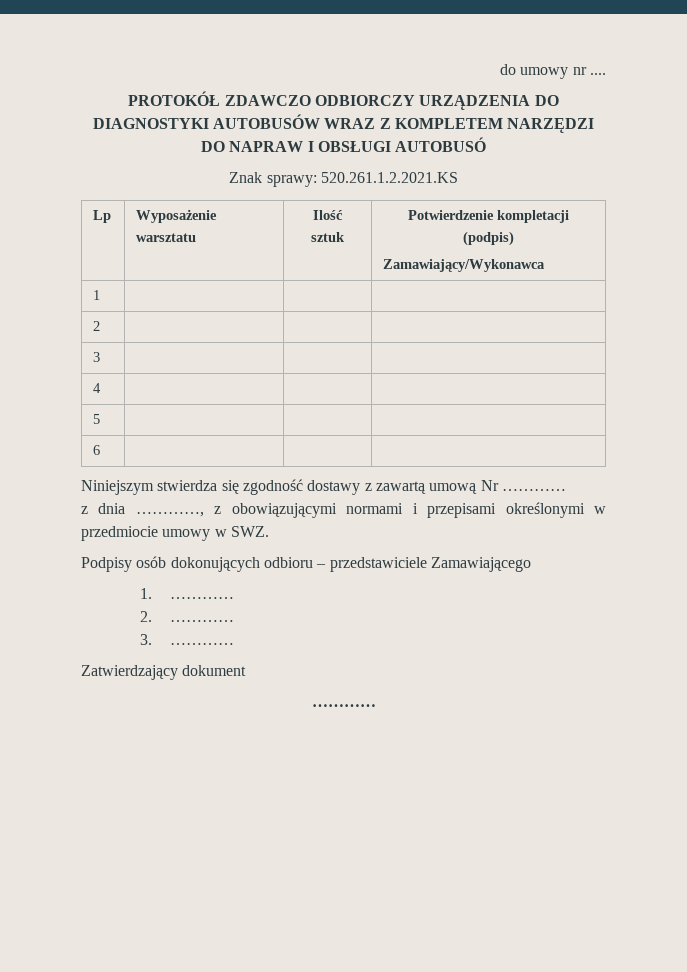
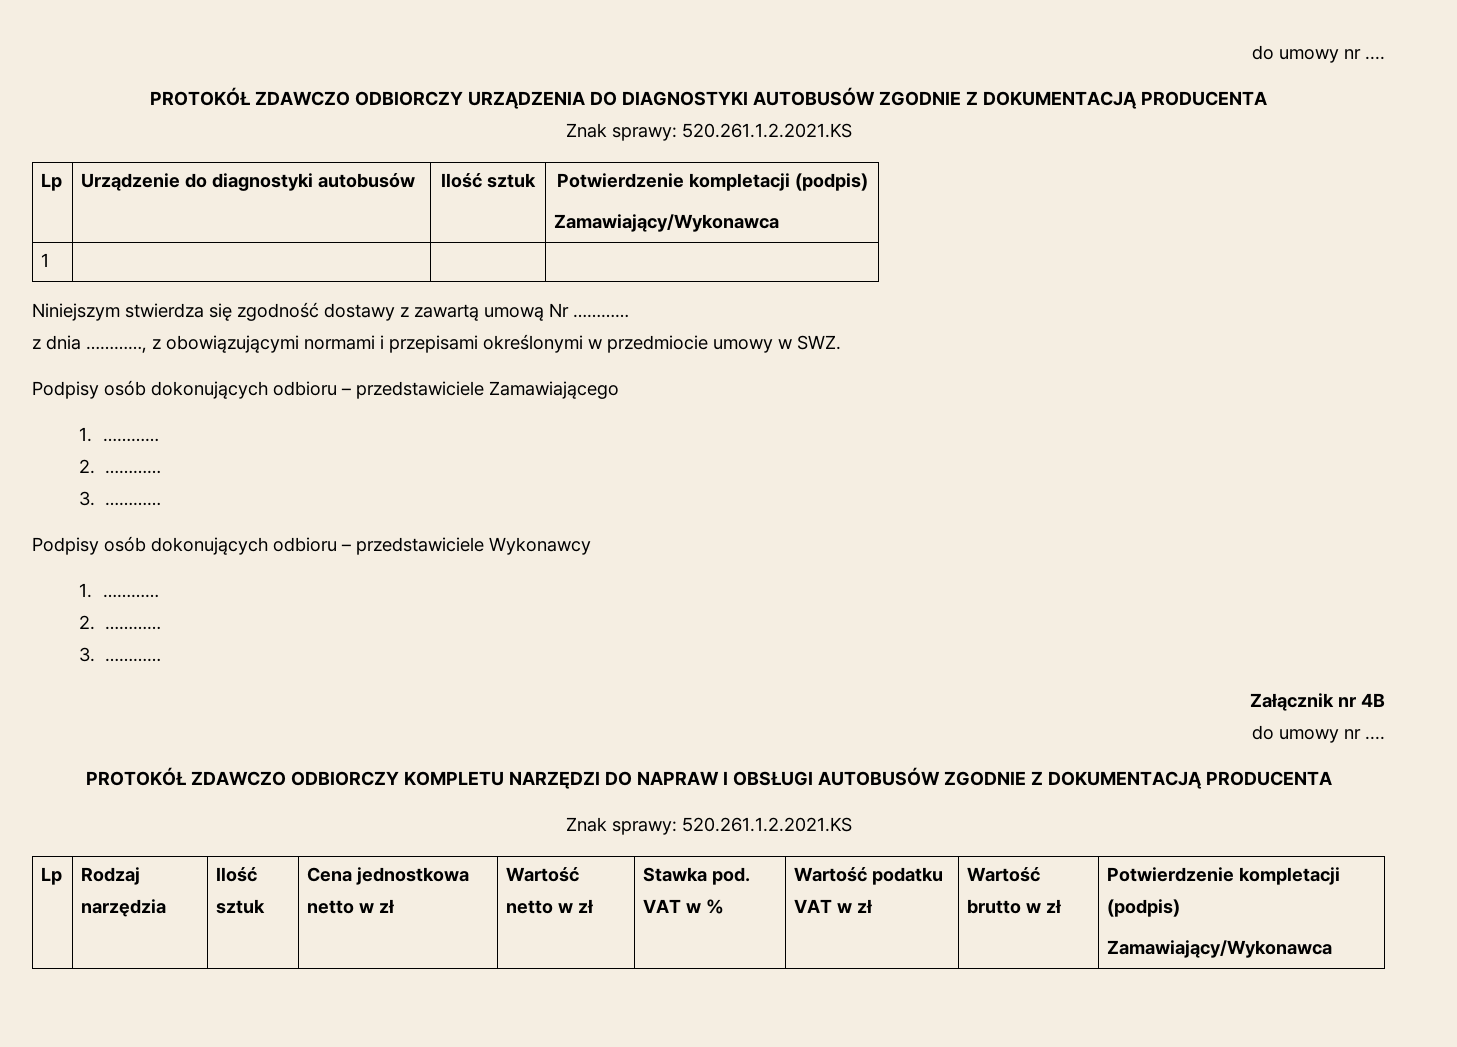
- PROTOKÓŁ ZDAWCZO ODBIORCZY URZĄDZENIA DO DIAGNOSTYKI AUTOBUSÓW WRAZ Z KOMPLETEM NARZĘDZI DO NAPRAW I OBSŁUGI AUTOBUSÓ
+ PROTOKÓŁ ZDAWCZO ODBIORCZY URZĄDZENIA DO DIAGNOSTYKI AUTOBUSÓW ZGODNIE Z DOKUMENTACJĄ PRODUCENTA
  Znak sprawy: 520.261.1.2.2021.KS
- Lp | Wyposażenie warsztatu | Ilość sztuk | Potwierdzenie kompletacji (podpis)
+ Lp | Urządzenie do diagnostyki autobusów | Ilość sztuk | Potwierdzenie kompletacji (podpis)
- 2 | | |
- 3 | | |
- 4 | | |
- 5 | | |
- 6 | | |
- Zatwierdzający dokument
- …………
+ Podpisy osób dokonujących odbioru – przedstawiciele Wykonawcy
+ 1. …………
+ 2. …………
+ 3. …………
+ Załącznik nr 4B
+ do umowy nr ....
+ PROTOKÓŁ ZDAWCZO ODBIORCZY KOMPLETU NARZĘDZI DO NAPRAW I OBSŁUGI AUTOBUSÓW ZGODNIE Z DOKUMENTACJĄ PRODUCENTA
+ Znak sprawy: 520.261.1.2.2021.KS
+ Lp | Rodzaj narzędzia | Ilość sztuk | Cena jednostkowa netto w zł | Wartość netto w zł | Stawka pod. VAT w % | Wartość podatku VAT w zł | Wartość brutto w zł | Potwierdzenie kompletacji (podpis)
+ Zamawiający/Wykonawca

